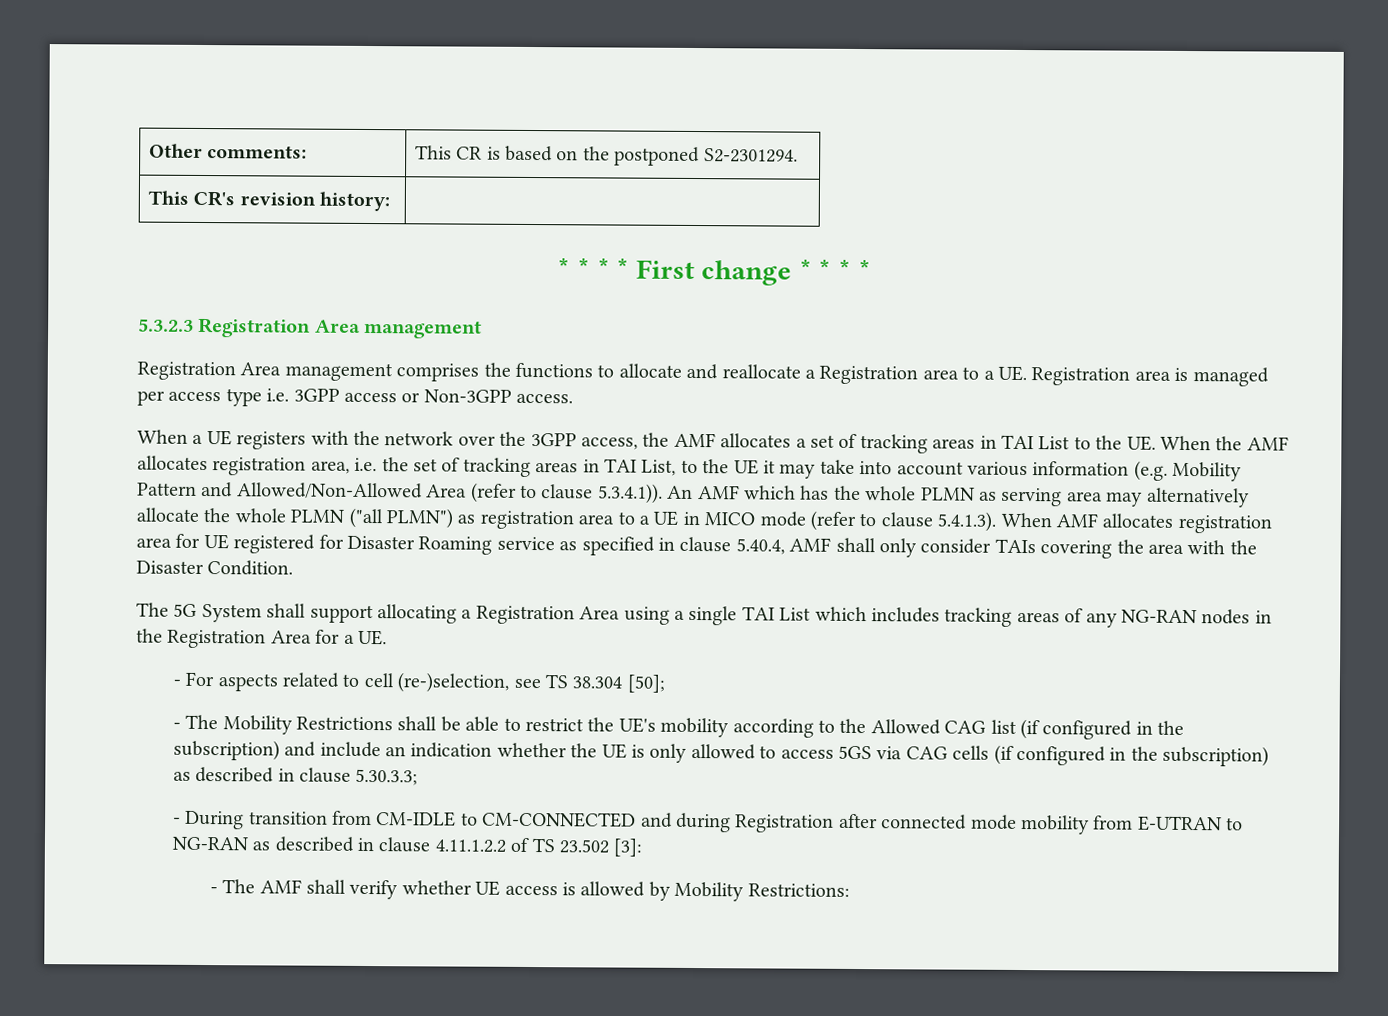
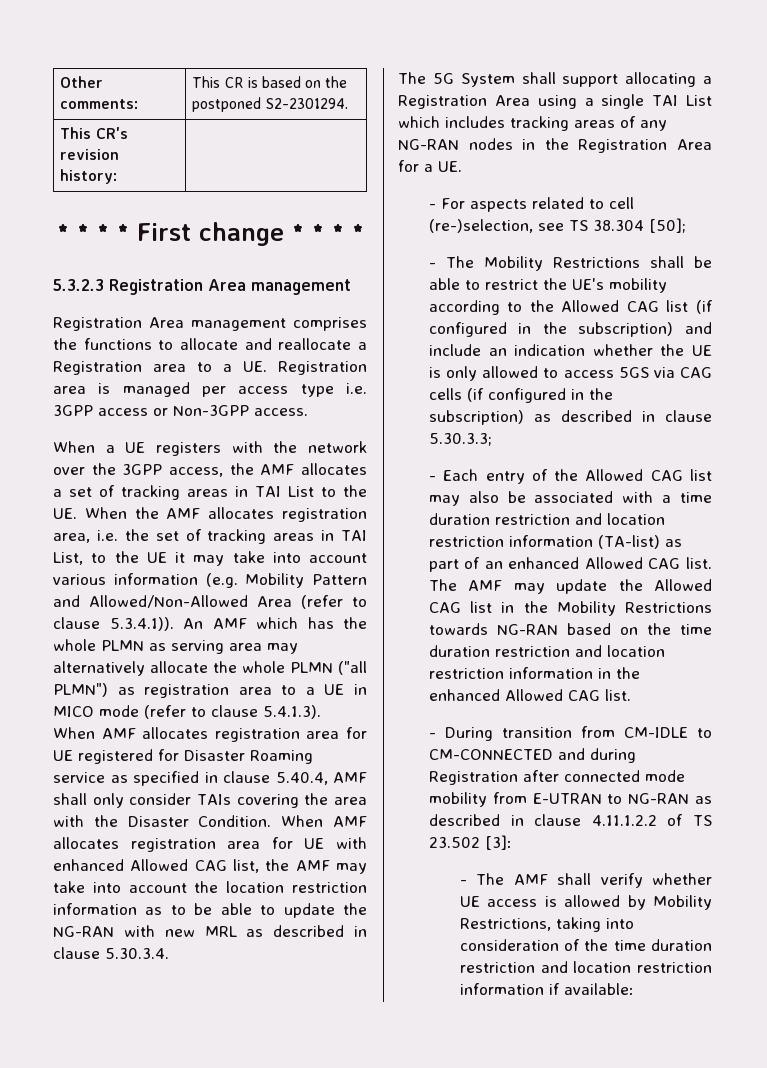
+ When AMF allocates registration area for UE with enhanced Allowed CAG list, the AMF may take into account the location restriction information as to be able to update the NG-RAN with new MRL as described in clause 5.30.3.4.
+ - Each entry of the Allowed CAG list may also be associated with a time duration restriction and location restriction information (TA-list) as part of an enhanced Allowed CAG list. The AMF may update the Allowed CAG list in the Mobility Restrictions towards NG-RAN based on the time duration restriction and location restriction information in the enhanced Allowed CAG list.
- - The AMF shall verify whether UE access is allowed by Mobility Restrictions:
+ - The AMF shall verify whether UE access is allowed by Mobility Restrictions, taking into consideration of the time duration restriction and location restriction information if available:

